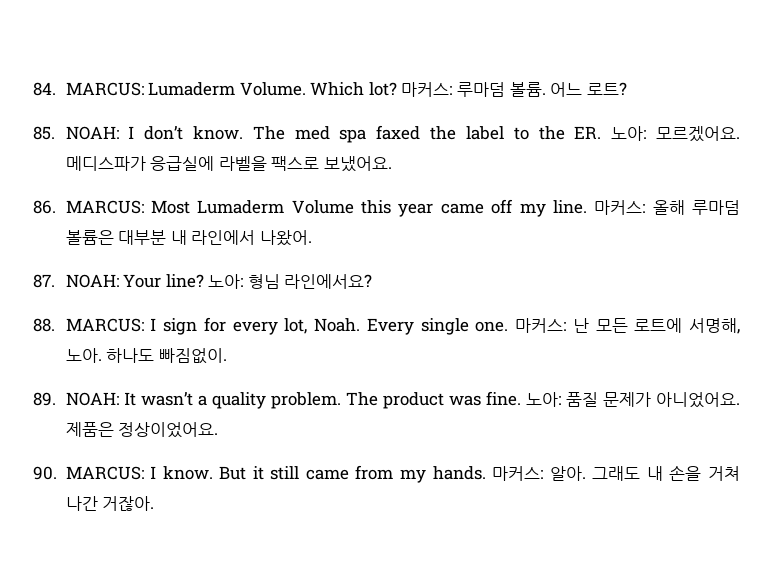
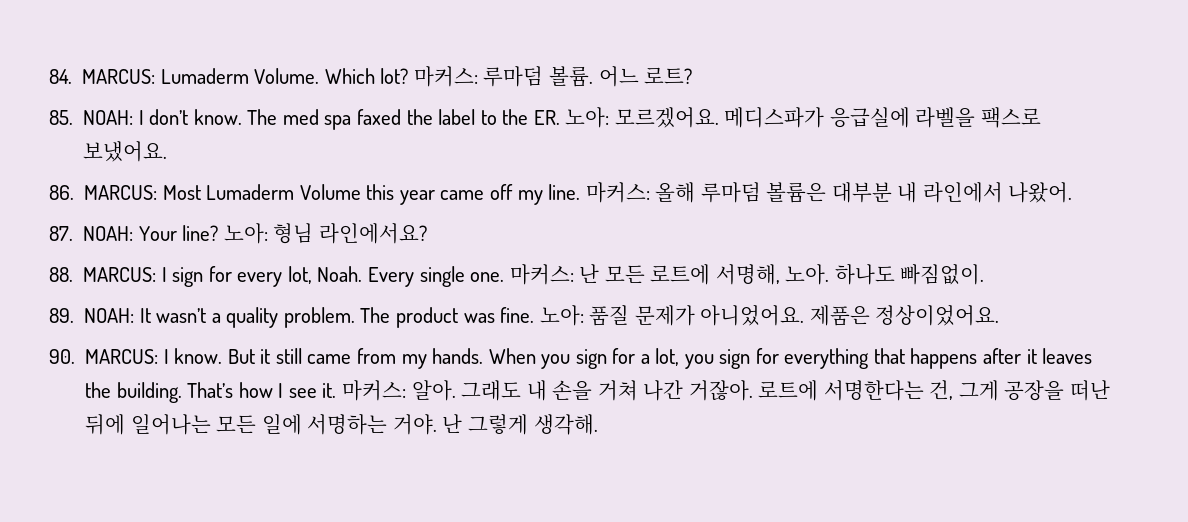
+ When you sign for a lot, you sign for everything that happens after it leaves the building. That’s how I see it.
+ 로트에 서명한다는 건, 그게 공장을 떠난 뒤에 일어나는 모든 일에 서명하는 거야. 난 그렇게 생각해.

